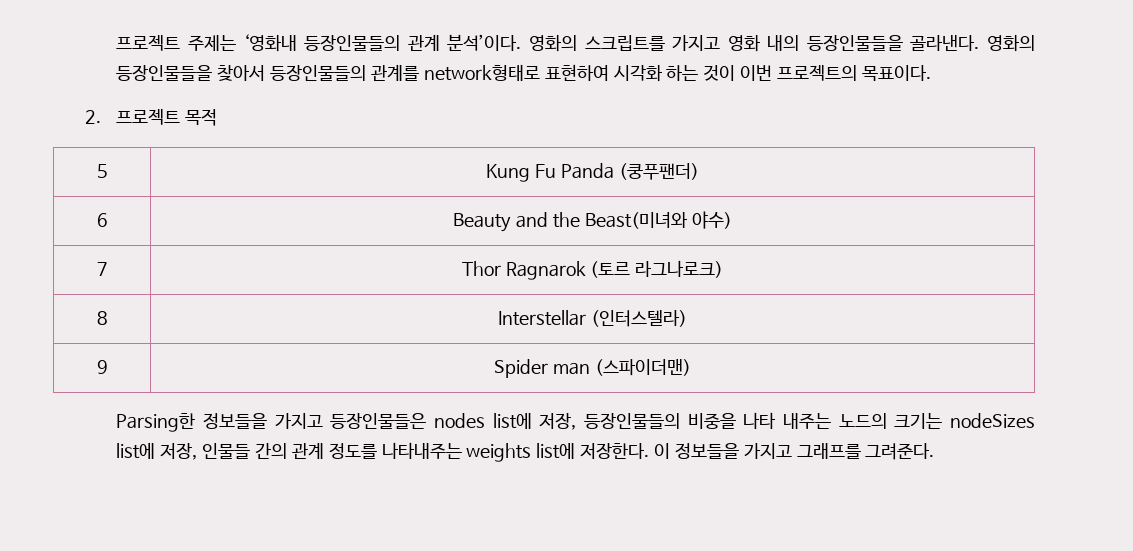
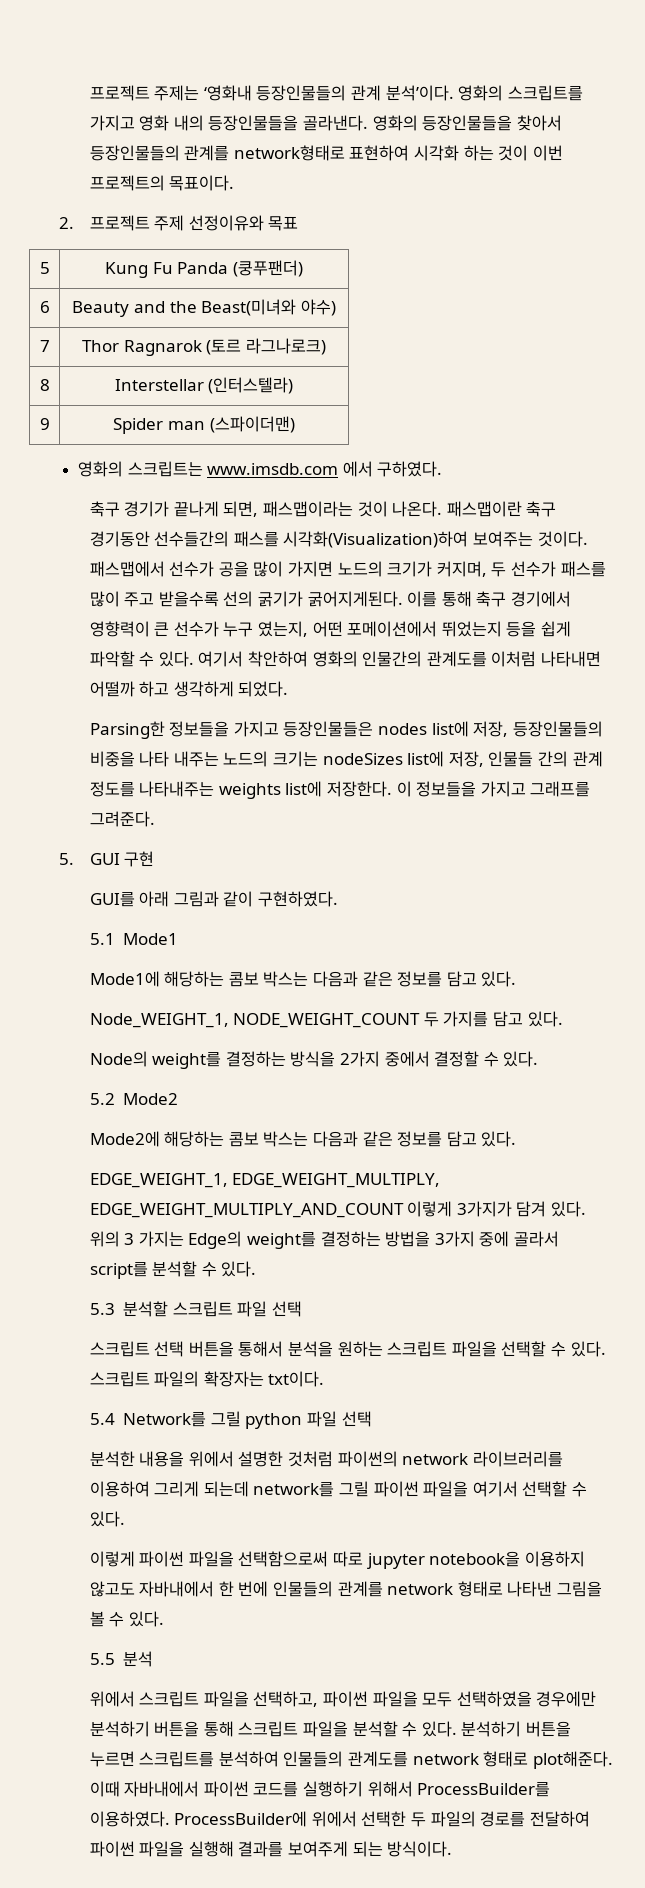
- 2. 프로젝트 목적
+ 2. 프로젝트 주제 선정이유와 목표
+ 영화의 스크립트는 www.imsdb.com 에서 구하였다.
+ 축구 경기가 끝나게 되면, 패스맵이라는 것이 나온다. 패스맵이란 축구 경기동안 선수들간의 패스를 시각화(Visualization)하여 보여주는 것이다. 패스맵에서 선수가 공을 많이 가지면 노드의 크기가 커지며, 두 선수가 패스를 많이 주고 받을수록 선의 굵기가 굵어지게된다. 이를 통해 축구 경기에서 영향력이 큰 선수가 누구 였는지, 어떤 포메이션에서 뛰었는지 등을 쉽게 파악할 수 있다. 여기서 착안하여 영화의 인물간의 관계도를 이처럼 나타내면 어떨까 하고 생각하게 되었다.
+ 5. GUI 구현
+ GUI를 아래 그림과 같이 구현하였다.
+ 5.1 Mode1
+ Mode1에 해당하는 콤보 박스는 다음과 같은 정보를 담고 있다.
+ Node_WEIGHT_1, NODE_WEIGHT_COUNT 두 가지를 담고 있다.
+ Node의 weight를 결정하는 방식을 2가지 중에서 결정할 수 있다.
+ 5.2 Mode2
+ Mode2에 해당하는 콤보 박스는 다음과 같은 정보를 담고 있다.
+ EDGE_WEIGHT_1, EDGE_WEIGHT_MULTIPLY, EDGE_WEIGHT_MULTIPLY_AND_COUNT 이렇게 3가지가 담겨 있다. 위의 3 가지는 Edge의 weight를 결정하는 방법을 3가지 중에 골라서 script를 분석할 수 있다.
+ 5.3 분석할 스크립트 파일 선택
+ 스크립트 선택 버튼을 통해서 분석을 원하는 스크립트 파일을 선택할 수 있다. 스크립트 파일의 확장자는 txt이다.
+ 5.4 Network를 그릴 python 파일 선택
+ 분석한 내용을 위에서 설명한 것처럼 파이썬의 network 라이브러리를 이용하여 그리게 되는데 network를 그릴 파이썬 파일을 여기서 선택할 수 있다.
+ 이렇게 파이썬 파일을 선택함으로써 따로 jupyter notebook을 이용하지 않고도 자바내에서 한 번에 인물들의 관계를 network 형태로 나타낸 그림을 볼 수 있다.
+ 5.5 분석
+ 위에서 스크립트 파일을 선택하고, 파이썬 파일을 모두 선택하였을 경우에만 분석하기 버튼을 통해 스크립트 파일을 분석할 수 있다. 분석하기 버튼을 누르면 스크립트를 분석하여 인물들의 관계도를 network 형태로 plot해준다. 이때 자바내에서 파이썬 코드를 실행하기 위해서 ProcessBuilder를 이용하였다. ProcessBuilder에 위에서 선택한 두 파일의 경로를 전달하여 파이썬 파일을 실행해 결과를 보여주게 되는 방식이다.

